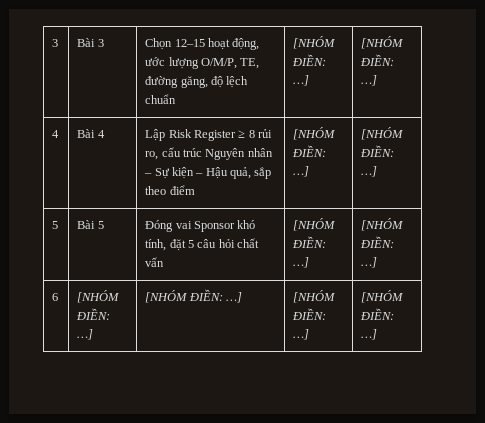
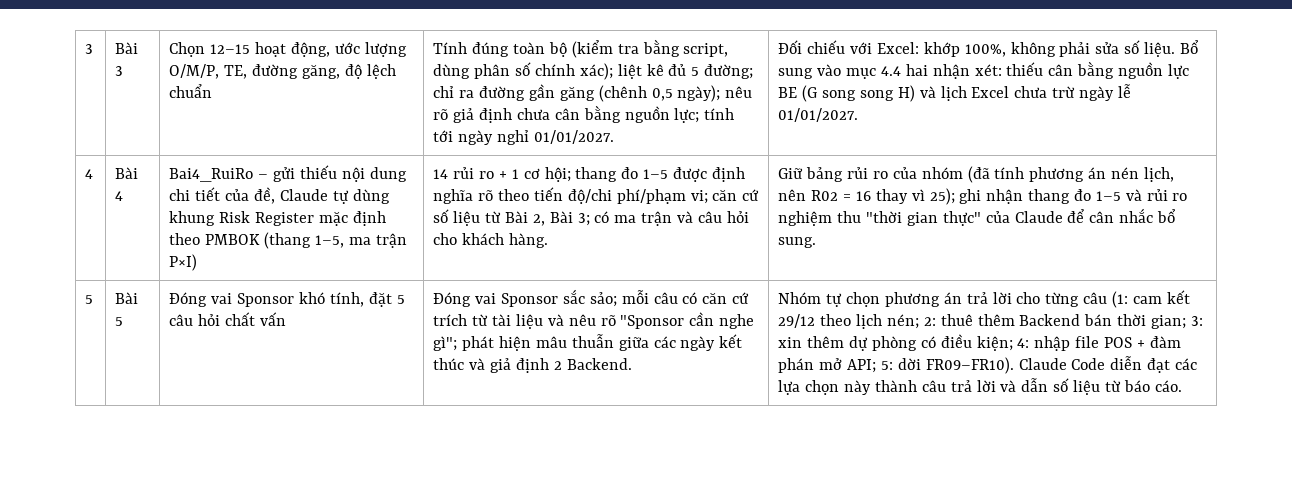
- Chọn 12–15 hoạt động, ước lượng O/M/P, TE, đường găng, độ lệch chuẩn | [NHÓM ĐIỀN: …] | [NHÓM ĐIỀN: …]
- 4 | Bài 4 | Lập Risk Register ≥ 8 rủi ro, cấu trúc Nguyên nhân – Sự kiện – Hậu quả, sắp theo điểm | [NHÓM ĐIỀN: …] | [NHÓM ĐIỀN: …]
+ Chọn 12–15 hoạt động, ước lượng O/M/P, TE, đường găng, độ lệch chuẩn | Tính đúng toàn bộ (kiểm tra bằng script, dùng phân số chính xác); liệt kê đủ 5 đường; chỉ ra đường gần găng (chênh 0,5 ngày); nêu rõ giả định chưa cân bằng nguồn lực; tính tới ngày nghỉ 01/01/2027. | Đối chiếu với Excel: khớp 100%, không phải sửa số liệu. Bổ sung vào mục 4.4 hai nhận xét: thiếu cân bằng nguồn lực BE (G song song H) và lịch Excel chưa trừ ngày lễ 01/01/2027.
+ 4 | Bài 4 | Bai4_RuiRo – gửi thiếu nội dung chi tiết của đề, Claude tự dùng khung Risk Register mặc định theo PMBOK (thang 1–5, ma trận P×I) | 14 rủi ro + 1 cơ hội; thang đo 1–5 được định nghĩa rõ theo tiến độ/chi phí/phạm vi; căn cứ số liệu từ Bài 2, Bài 3; có ma trận và câu hỏi cho khách hàng. | Giữ bảng rủi ro của nhóm (đã tính phương án nén lịch, nên R02 = 16 thay vì 25); ghi nhận thang đo 1–5 và rủi ro nghiệm thu "thời gian thực" của Claude để cân nhắc bổ sung.
- Đóng vai Sponsor khó tính, đặt 5 câu hỏi chất vấn | [NHÓM ĐIỀN: …] | [NHÓM ĐIỀN: …]
- 6 | [NHÓM ĐIỀN: …] | [NHÓM ĐIỀN: …] | [NHÓM ĐIỀN: …] | [NHÓM ĐIỀN: …]
+ Đóng vai Sponsor khó tính, đặt 5 câu hỏi chất vấn | Đóng vai Sponsor sắc sảo; mỗi câu có căn cứ trích từ tài liệu và nêu rõ "Sponsor cần nghe gì"; phát hiện mâu thuẫn giữa các ngày kết thúc và giả định 2 Backend. | Nhóm tự chọn phương án trả lời cho từng câu (1: cam kết 29/12 theo lịch nén; 2: thuê thêm Backend bán thời gian; 3: xin thêm dự phòng có điều kiện; 4: nhập file POS + đàm phán mở API; 5: dời FR09–FR10). Claude Code diễn đạt các lựa chọn này thành câu trả lời và dẫn số liệu từ báo cáo.

